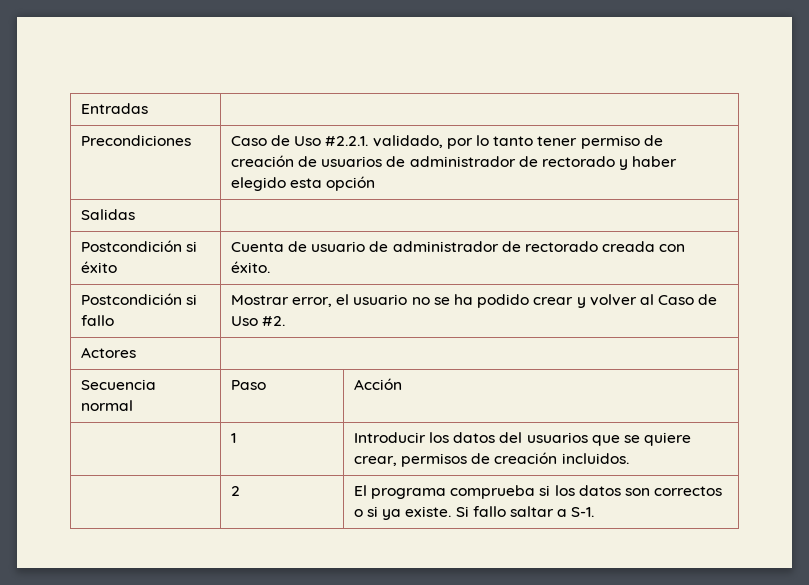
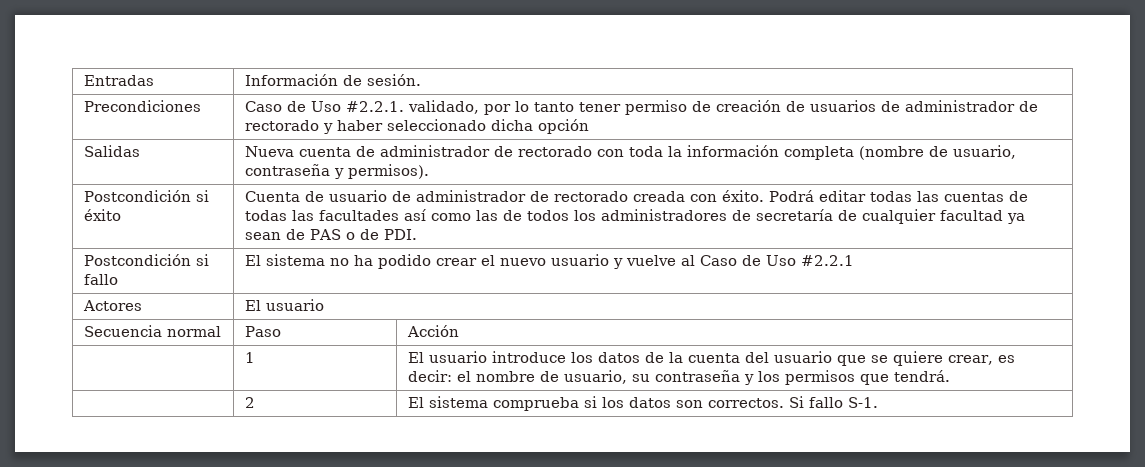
- Entradas |
+ Entradas | Información de sesión.
- Precondiciones | Caso de Uso #2.2.1. validado, por lo tanto tener permiso de creación de usuarios de administrador de rectorado y haber elegido esta opción
+ Precondiciones | Caso de Uso #2.2.1. validado, por lo tanto tener permiso de creación de usuarios de administrador de rectorado y haber seleccionado dicha opción
- Salidas |
+ Salidas | Nueva cuenta de administrador de rectorado con toda la información completa (nombre de usuario, contraseña y permisos).
- Cuenta de usuario de administrador de rectorado creada con éxito.
- Postcondición si fallo | Mostrar error, el usuario no se ha podido crear y volver al Caso de Uso #2.
+ Cuenta de usuario de administrador de rectorado creada con éxito. Podrá editar todas las cuentas de todas las facultades así como las de todos los administradores de secretaría de cualquier facultad ya sean de PAS o de PDI.
+ Postcondición si fallo | El sistema no ha podido crear el nuevo usuario y vuelve al Caso de Uso #2.2.1
- Actores |
+ Actores | El usuario
- | 1 | Introducir los datos del usuarios que se quiere crear, permisos de creación incluidos.
+ | 1 | El usuario introduce los datos de la cuenta del usuario que se quiere crear, es decir: el nombre de usuario, su contraseña y los permisos que tendrá.
- | 2 | El programa comprueba si los datos son correctos o si ya existe. Si fallo saltar a S-1.
+ | 2 | El sistema comprueba si los datos son correctos. Si fallo S-1.

